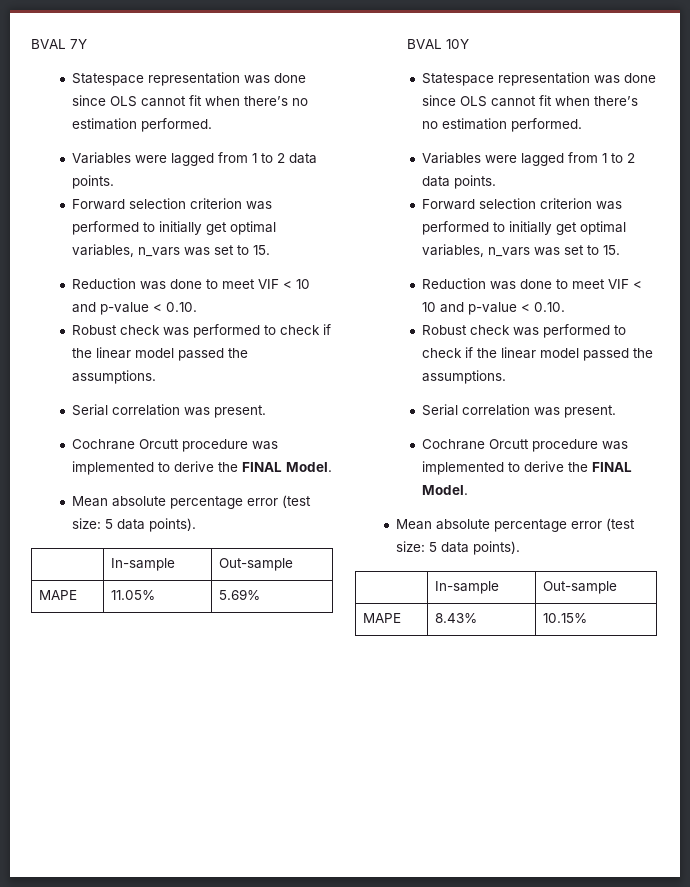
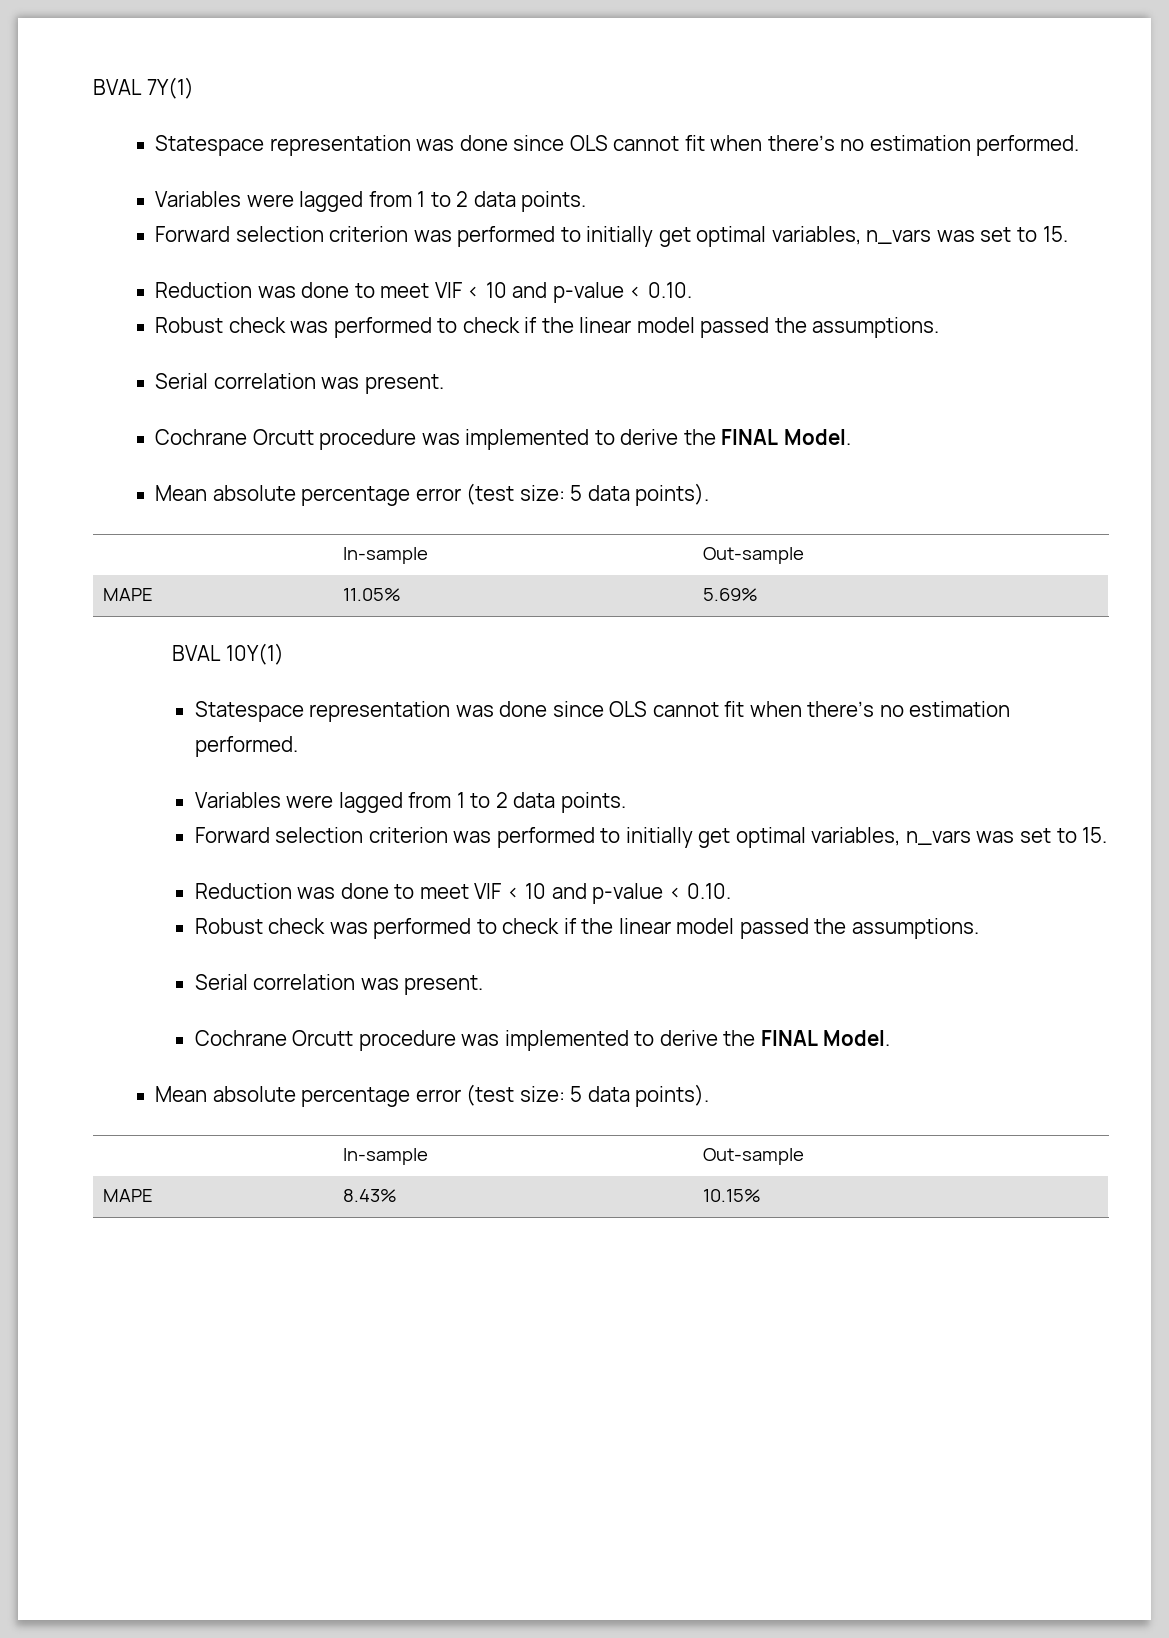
- BVAL 7Y
+ BVAL 7Y(1)
- BVAL 10Y
+ BVAL 10Y(1)

